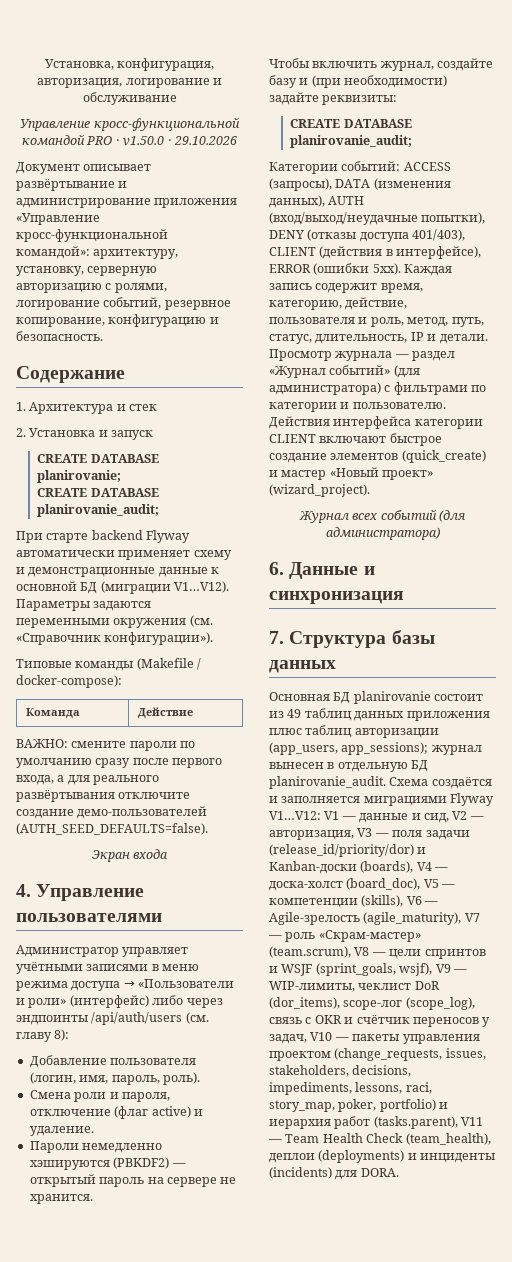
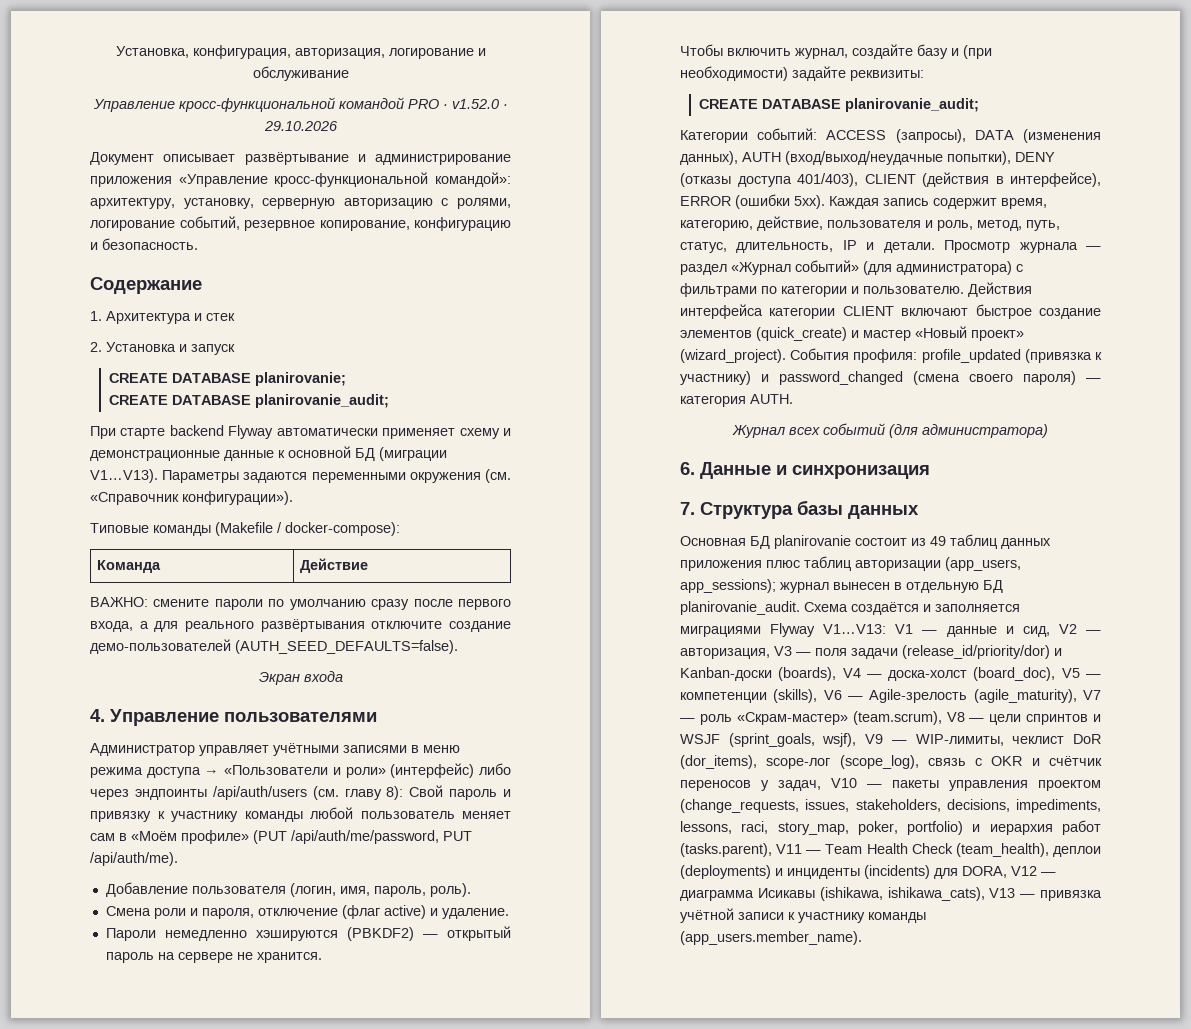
- Управление кросс-функциональной командой PRO · v1.50.0 · 29.10.2026
+ Управление кросс-функциональной командой PRO · v1.52.0 · 29.10.2026
- При старте backend Flyway автоматически применяет схему и демонстрационные данные к основной БД (миграции V1…V12).
+ При старте backend Flyway автоматически применяет схему и демонстрационные данные к основной БД (миграции V1…V13).
- Администратор управляет учётными записями в меню режима доступа → «Пользователи и роли» (интерфейс) либо через эндпоинты /api/auth/users (см. главу 8):
+ Администратор управляет учётными записями в меню режима доступа → «Пользователи и роли» (интерфейс) либо через эндпоинты /api/auth/users (см. главу 8): Свой пароль и привязку к участнику команды любой пользователь меняет сам в «Моём профиле» (PUT /api/auth/me/password, PUT /api/auth/me).
+ События профиля: profile_updated (привязка к участнику) и password_changed (смена своего пароля) — категория AUTH.
- Схема создаётся и заполняется миграциями Flyway V1…V12:
+ Схема создаётся и заполняется миграциями Flyway V1…V13:
- V1 — данные и сид, V2 — авторизация, V3 — поля задачи (release_id/priority/dor) и Kanban-доски (boards), V4 — доска-холст (board_doc), V5 — компетенции (skills), V6 — Agile-зрелость (agile_maturity), V7 — роль «Скрам-мастер» (team.scrum), V8 — цели спринтов и WSJF (sprint_goals, wsjf), V9 — WIP-лимиты, чеклист DoR (dor_items), scope-лог (scope_log), связь с OKR и счётчик переносов у задач, V10 — пакеты управления проектом (change_requests, issues, stakeholders, decisions, impediments, lessons, raci, story_map, poker, portfolio) и иерархия работ (tasks.parent), V11 — Team Health Check (team_health), деплои (deployments) и инциденты (incidents) для DORA.
+ V1 — данные и сид, V2 — авторизация, V3 — поля задачи (release_id/priority/dor) и Kanban-доски (boards), V4 — доска-холст (board_doc), V5 — компетенции (skills), V6 — Agile-зрелость (agile_maturity), V7 — роль «Скрам-мастер» (team.scrum), V8 — цели спринтов и WSJF (sprint_goals, wsjf), V9 — WIP-лимиты, чеклист DoR (dor_items), scope-лог (scope_log), связь с OKR и счётчик переносов у задач, V10 — пакеты управления проектом (change_requests, issues, stakeholders, decisions, impediments, lessons, raci, story_map, poker, portfolio) и иерархия работ (tasks.parent), V11 — Team Health Check (team_health), деплои (deployments) и инциденты (incidents) для DORA, V12 — диаграмма Исикавы (ishikawa, ishikawa_cats), V13 — привязка учётной записи к участнику команды (app_users.member_name).

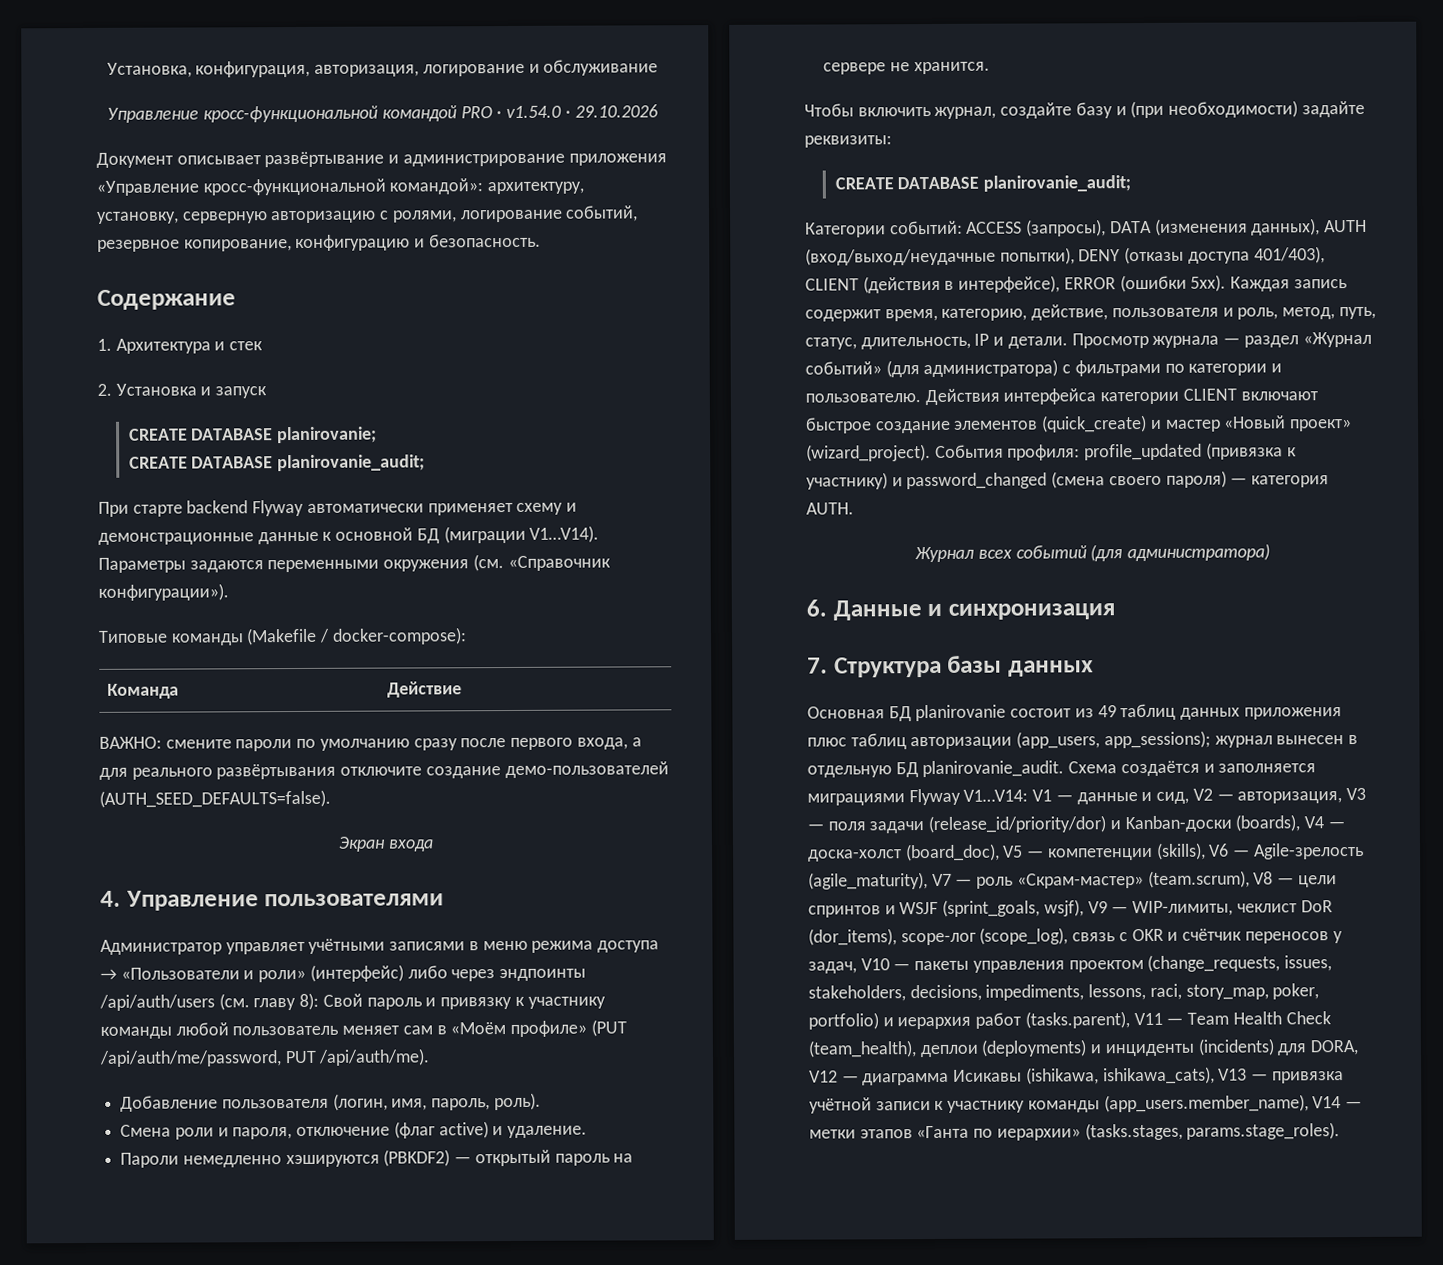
- Управление кросс-функциональной командой PRO · v1.52.0 · 29.10.2026
+ Управление кросс-функциональной командой PRO · v1.54.0 · 29.10.2026
- При старте backend Flyway автоматически применяет схему и демонстрационные данные к основной БД (миграции V1…V13).
+ При старте backend Flyway автоматически применяет схему и демонстрационные данные к основной БД (миграции V1…V14).
- Схема создаётся и заполняется миграциями Flyway V1…V13:
+ Схема создаётся и заполняется миграциями Flyway V1…V14:
- V1 — данные и сид, V2 — авторизация, V3 — поля задачи (release_id/priority/dor) и Kanban-доски (boards), V4 — доска-холст (board_doc), V5 — компетенции (skills), V6 — Agile-зрелость (agile_maturity), V7 — роль «Скрам-мастер» (team.scrum), V8 — цели спринтов и WSJF (sprint_goals, wsjf), V9 — WIP-лимиты, чеклист DoR (dor_items), scope-лог (scope_log), связь с OKR и счётчик переносов у задач, V10 — пакеты управления проектом (change_requests, issues, stakeholders, decisions, impediments, lessons, raci, story_map, poker, portfolio) и иерархия работ (tasks.parent), V11 — Team Health Check (team_health), деплои (deployments) и инциденты (incidents) для DORA, V12 — диаграмма Исикавы (ishikawa, ishikawa_cats), V13 — привязка учётной записи к участнику команды (app_users.member_name).
+ V1 — данные и сид, V2 — авторизация, V3 — поля задачи (release_id/priority/dor) и Kanban-доски (boards), V4 — доска-холст (board_doc), V5 — компетенции (skills), V6 — Agile-зрелость (agile_maturity), V7 — роль «Скрам-мастер» (team.scrum), V8 — цели спринтов и WSJF (sprint_goals, wsjf), V9 — WIP-лимиты, чеклист DoR (dor_items), scope-лог (scope_log), связь с OKR и счётчик переносов у задач, V10 — пакеты управления проектом (change_requests, issues, stakeholders, decisions, impediments, lessons, raci, story_map, poker, portfolio) и иерархия работ (tasks.parent), V11 — Team Health Check (team_health), деплои (deployments) и инциденты (incidents) для DORA, V12 — диаграмма Исикавы (ishikawa, ishikawa_cats), V13 — привязка учётной записи к участнику команды (app_users.member_name), V14 — метки этапов «Ганта по иерархии» (tasks.stages, params.stage_roles).

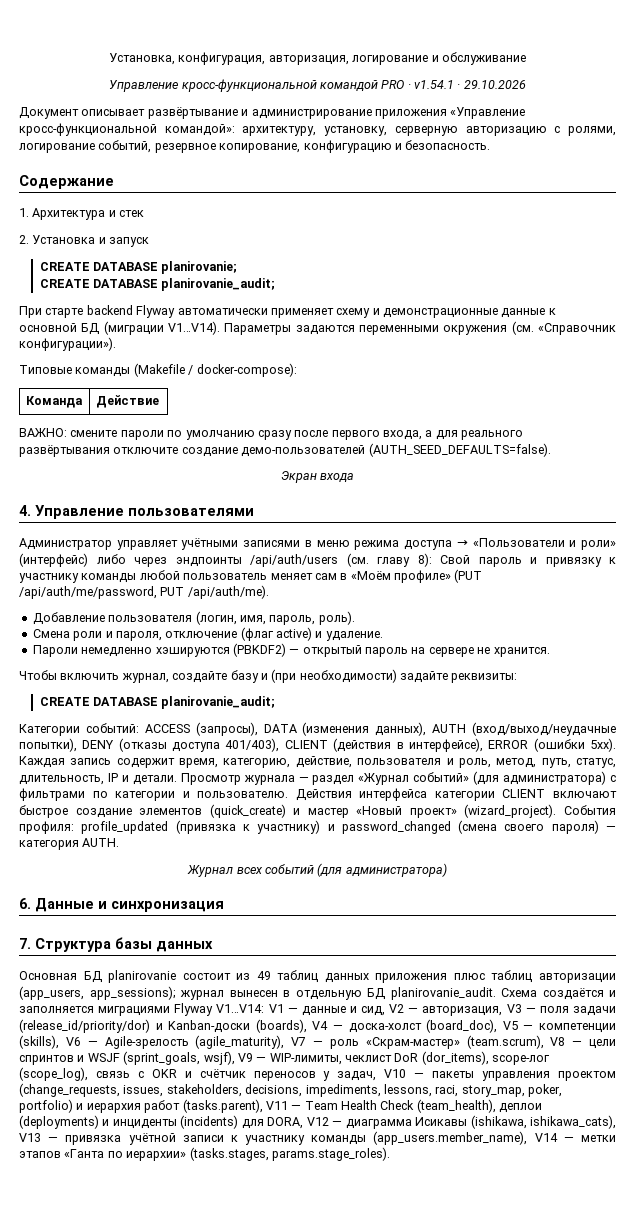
- Управление кросс-функциональной командой PRO · v1.54.0 · 29.10.2026
+ Управление кросс-функциональной командой PRO · v1.54.1 · 29.10.2026

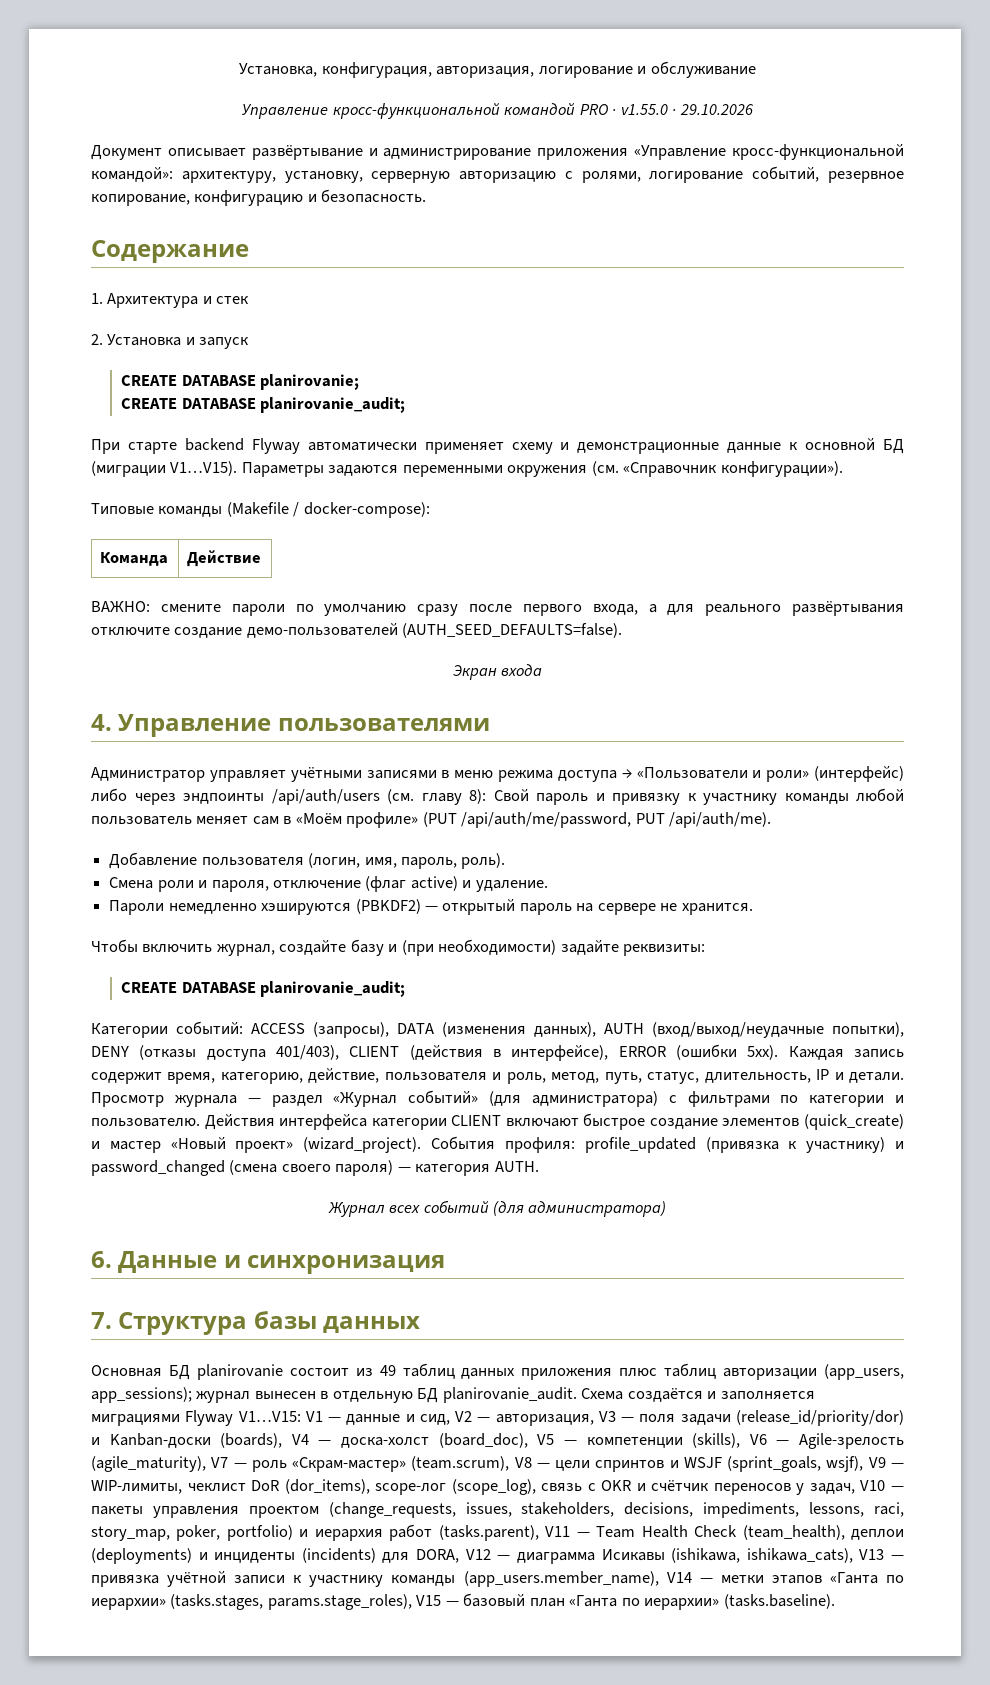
- Управление кросс-функциональной командой PRO · v1.54.1 · 29.10.2026
+ Управление кросс-функциональной командой PRO · v1.55.0 · 29.10.2026
- При старте backend Flyway автоматически применяет схему и демонстрационные данные к основной БД (миграции V1…V14).
+ При старте backend Flyway автоматически применяет схему и демонстрационные данные к основной БД (миграции V1…V15).
- Схема создаётся и заполняется миграциями Flyway V1…V14:
+ Схема создаётся и заполняется миграциями Flyway V1…V15:
- V1 — данные и сид, V2 — авторизация, V3 — поля задачи (release_id/priority/dor) и Kanban-доски (boards), V4 — доска-холст (board_doc), V5 — компетенции (skills), V6 — Agile-зрелость (agile_maturity), V7 — роль «Скрам-мастер» (team.scrum), V8 — цели спринтов и WSJF (sprint_goals, wsjf), V9 — WIP-лимиты, чеклист DoR (dor_items), scope-лог (scope_log), связь с OKR и счётчик переносов у задач, V10 — пакеты управления проектом (change_requests, issues, stakeholders, decisions, impediments, lessons, raci, story_map, poker, portfolio) и иерархия работ (tasks.parent), V11 — Team Health Check (team_health), деплои (deployments) и инциденты (incidents) для DORA, V12 — диаграмма Исикавы (ishikawa, ishikawa_cats), V13 — привязка учётной записи к участнику команды (app_users.member_name), V14 — метки этапов «Ганта по иерархии» (tasks.stages, params.stage_roles).
+ V1 — данные и сид, V2 — авторизация, V3 — поля задачи (release_id/priority/dor) и Kanban-доски (boards), V4 — доска-холст (board_doc), V5 — компетенции (skills), V6 — Agile-зрелость (agile_maturity), V7 — роль «Скрам-мастер» (team.scrum), V8 — цели спринтов и WSJF (sprint_goals, wsjf), V9 — WIP-лимиты, чеклист DoR (dor_items), scope-лог (scope_log), связь с OKR и счётчик переносов у задач, V10 — пакеты управления проектом (change_requests, issues, stakeholders, decisions, impediments, lessons, raci, story_map, poker, portfolio) и иерархия работ (tasks.parent), V11 — Team Health Check (team_health), деплои (deployments) и инциденты (incidents) для DORA, V12 — диаграмма Исикавы (ishikawa, ishikawa_cats), V13 — привязка учётной записи к участнику команды (app_users.member_name), V14 — метки этапов «Ганта по иерархии» (tasks.stages, params.stage_roles), V15 — базовый план «Ганта по иерархии» (tasks.baseline).

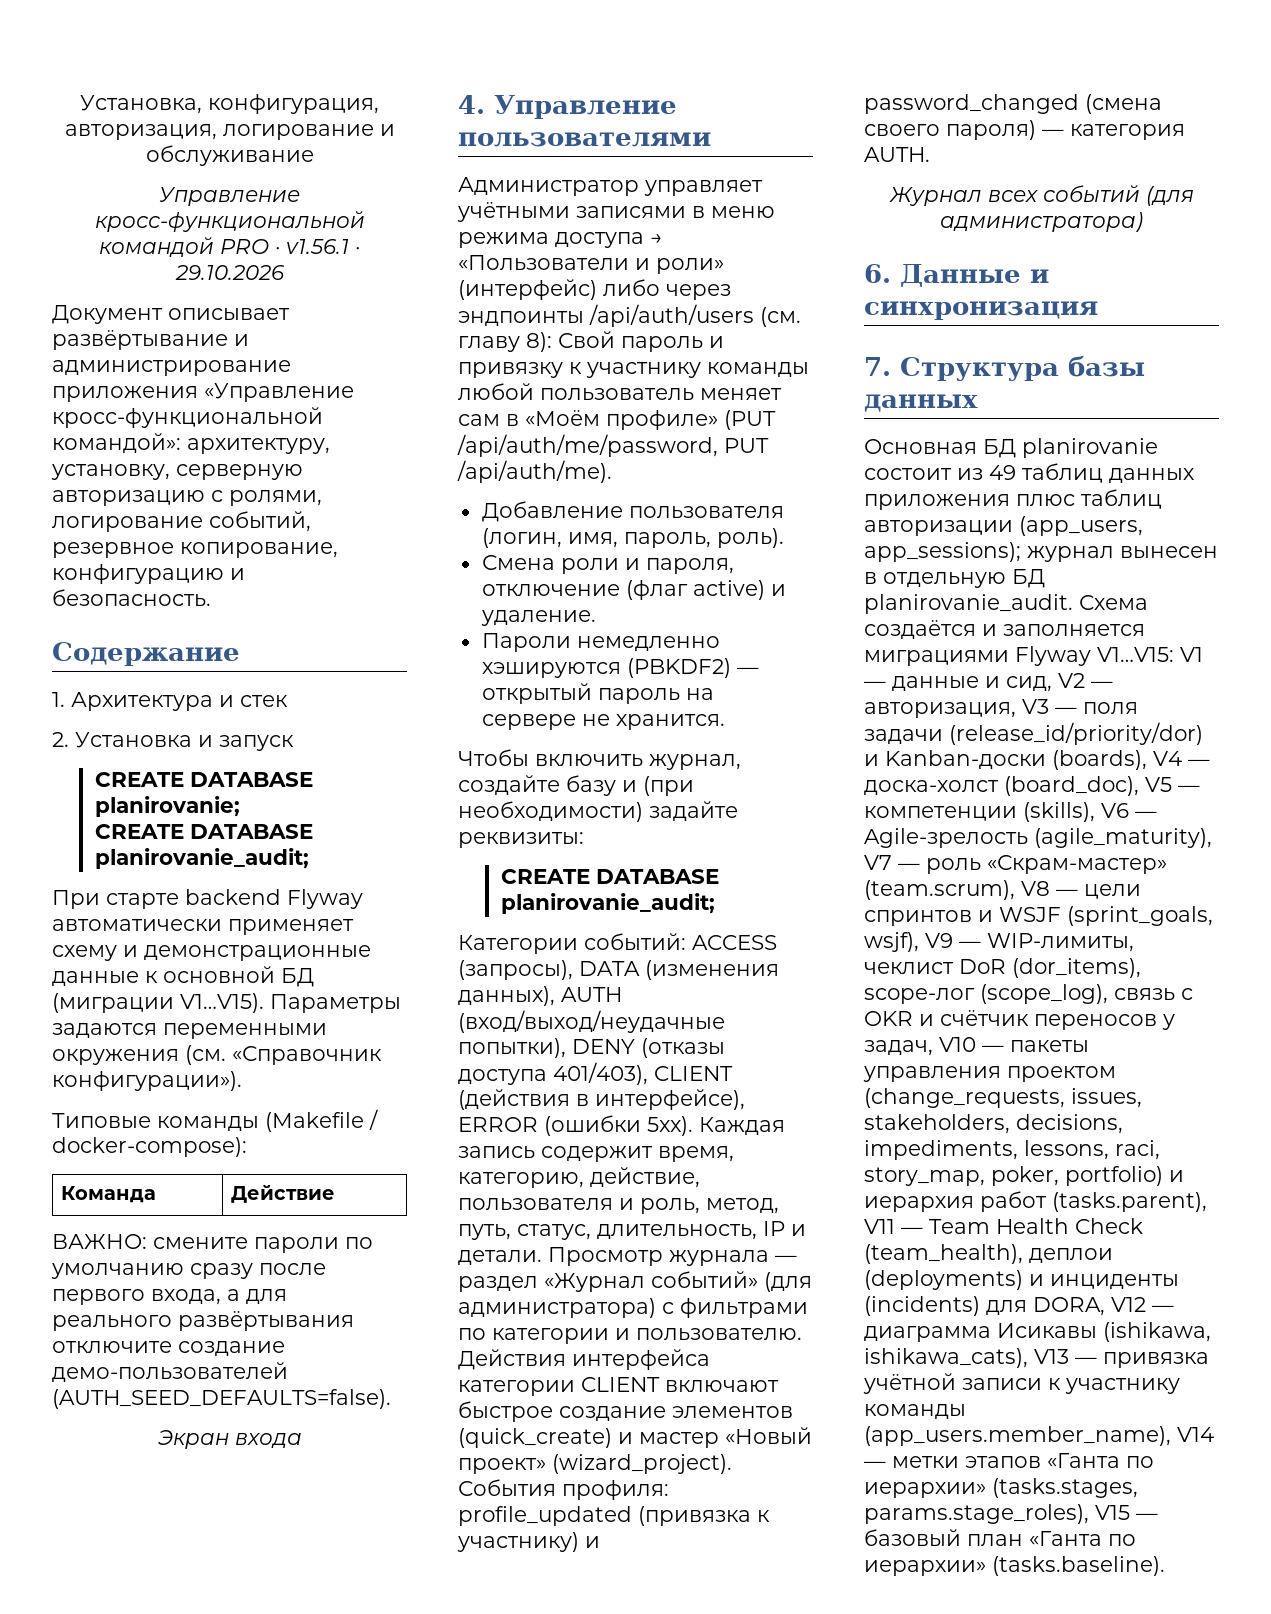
- Управление кросс-функциональной командой PRO · v1.55.0 · 29.10.2026
+ Управление кросс-функциональной командой PRO · v1.56.1 · 29.10.2026

